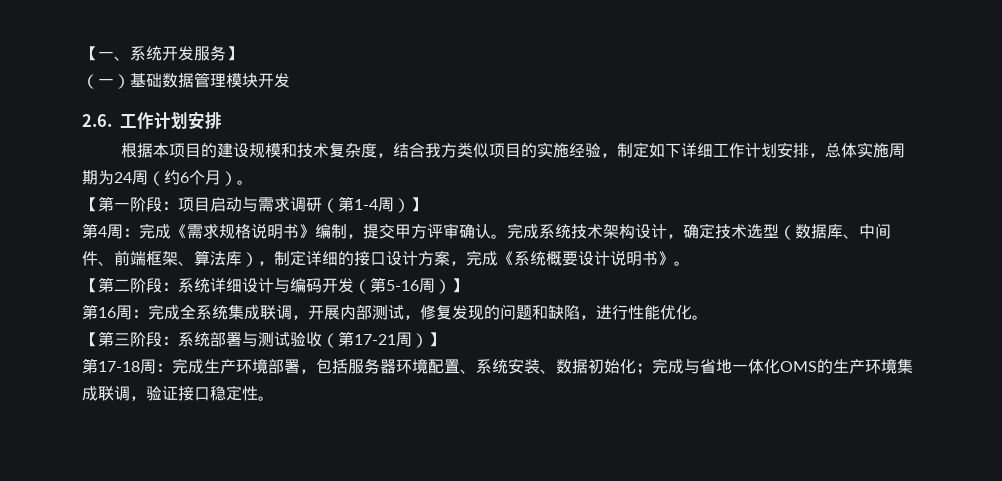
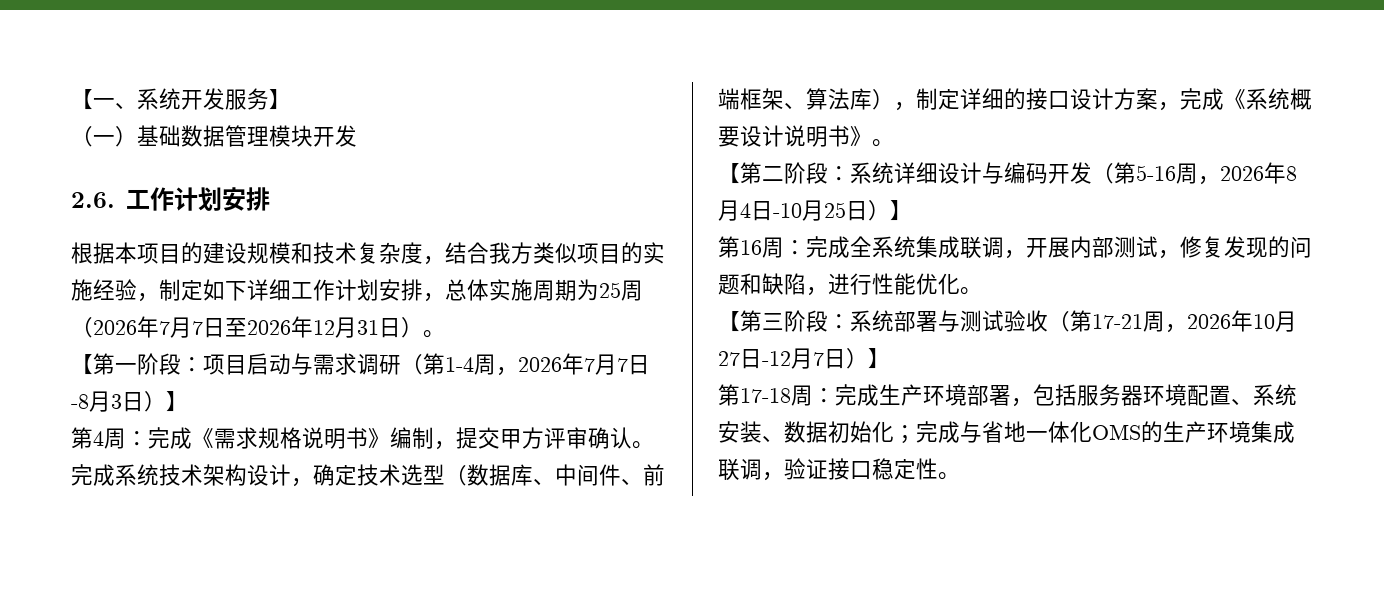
- 根据本项目的建设规模和技术复杂度，结合我方类似项目的实施经验，制定如下详细工作计划安排，总体实施周期为24周（约6个月）。
+ 根据本项目的建设规模和技术复杂度，结合我方类似项目的实施经验，制定如下详细工作计划安排，总体实施周期为25周（2026年7月7日至2026年12月31日）。
- 【第一阶段：项目启动与需求调研（第1-4周）】
+ 【第一阶段：项目启动与需求调研（第1-4周，2026年7月7日-8月3日）】
- 【第二阶段：系统详细设计与编码开发（第5-16周）】
+ 【第二阶段：系统详细设计与编码开发（第5-16周，2026年8月4日-10月25日）】
- 【第三阶段：系统部署与测试验收（第17-21周）】
+ 【第三阶段：系统部署与测试验收（第17-21周，2026年10月27日-12月7日）】

